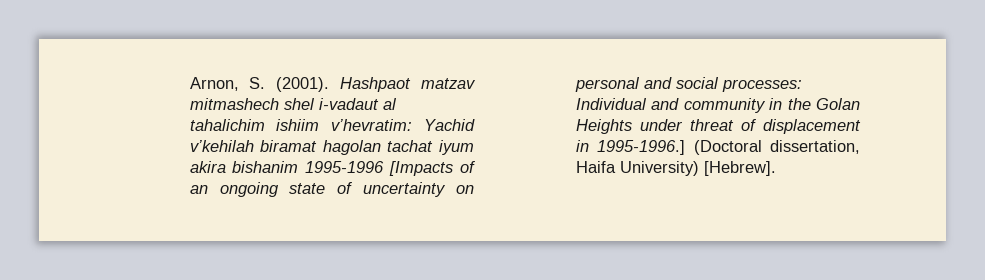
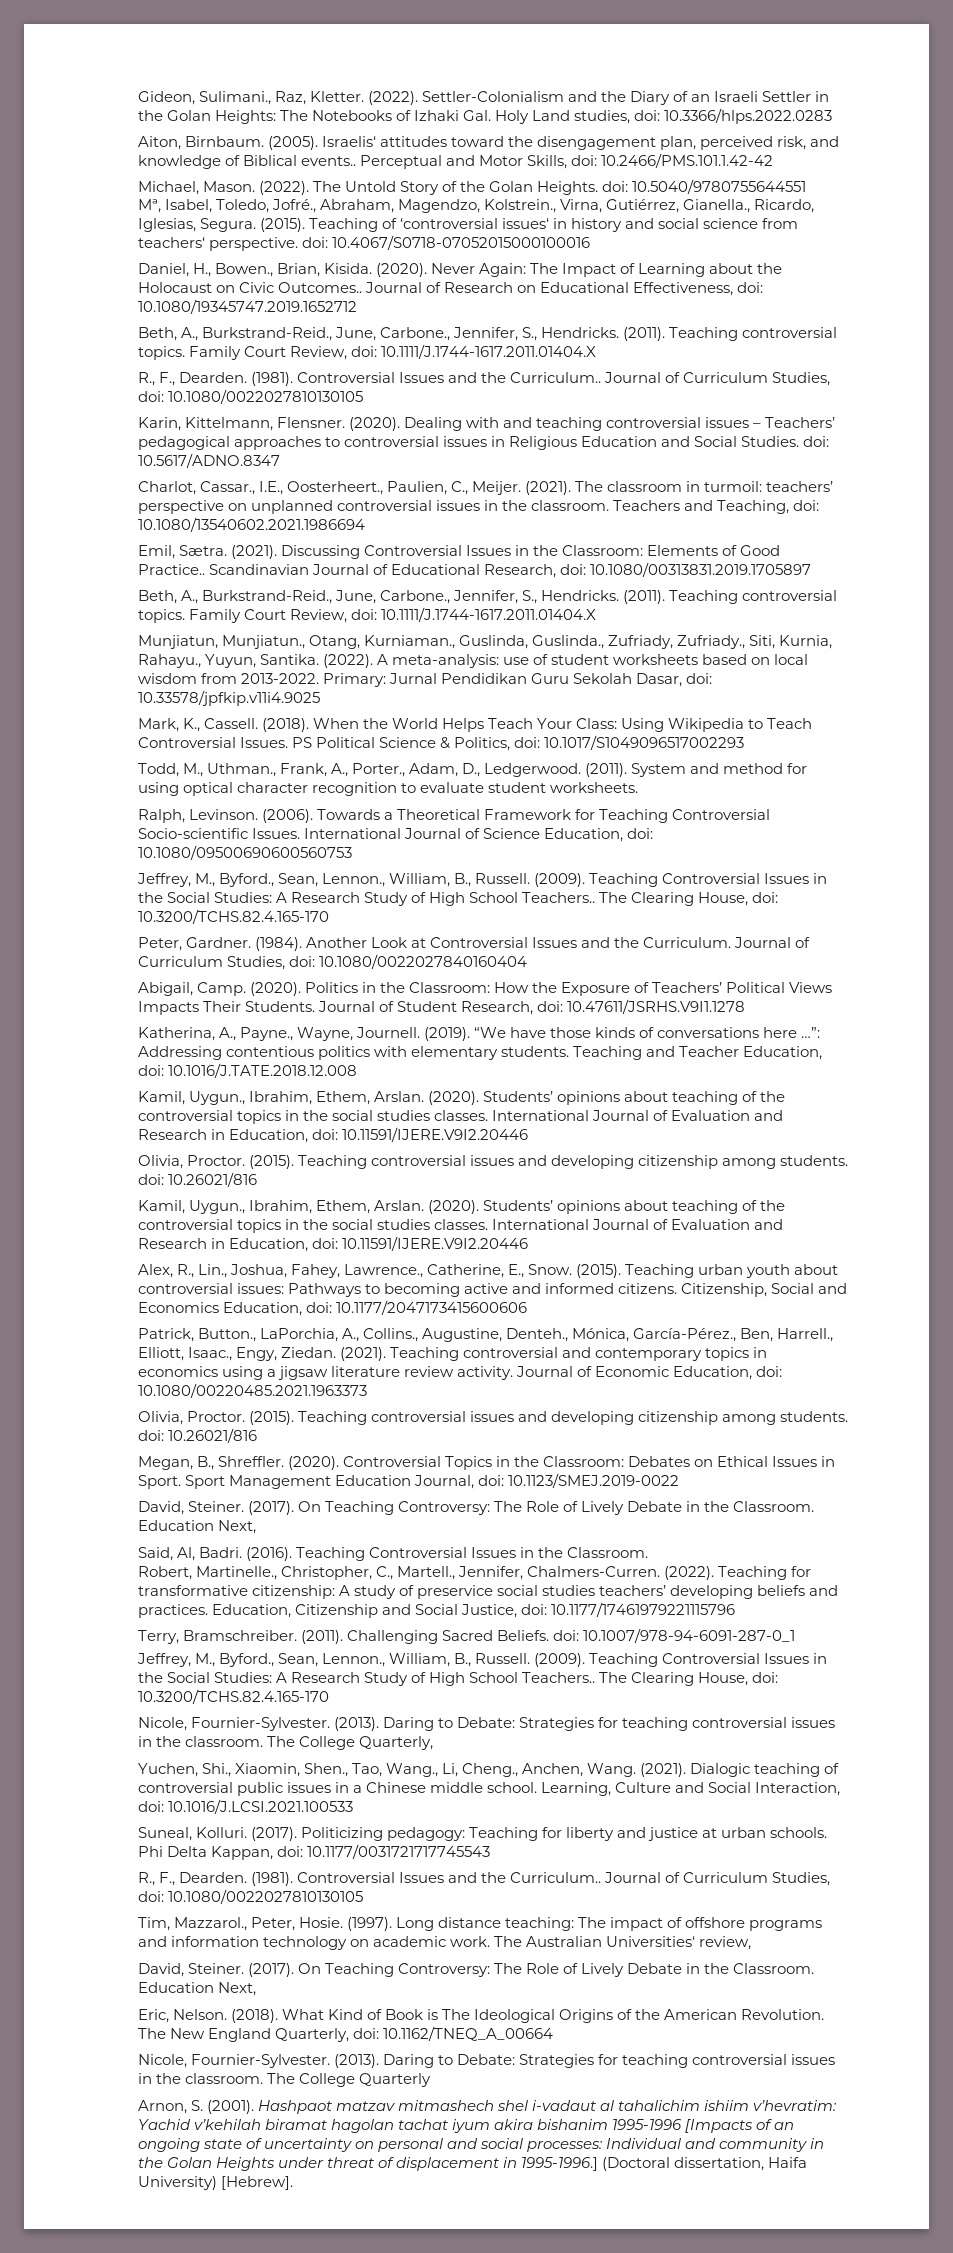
+ Gideon, Sulimani., Raz, Kletter. (2022). Settler-Colonialism and the Diary of an Israeli Settler in the Golan Heights: The Notebooks of Izhaki Gal. Holy Land studies, doi: 10.3366/hlps.2022.0283
+ Aiton, Birnbaum. (2005). Israelis‘ attitudes toward the disengagement plan, perceived risk, and knowledge of Biblical events.. Perceptual and Motor Skills, doi: 10.2466/PMS.101.1.42-42
+ Michael, Mason. (2022). The Untold Story of the Golan Heights. doi: 10.5040/9780755644551
+ Mª, Isabel, Toledo, Jofré., Abraham, Magendzo, Kolstrein., Virna, Gutiérrez, Gianella., Ricardo, Iglesias, Segura. (2015). Teaching of ‘controversial issues‘ in history and social science from teachers‘ perspective. doi: 10.4067/S0718-07052015000100016
+ Daniel, H., Bowen., Brian, Kisida. (2020). Never Again: The Impact of Learning about the Holocaust on Civic Outcomes.. Journal of Research on Educational Effectiveness, doi: 10.1080/19345747.2019.1652712
+ Beth, A., Burkstrand-Reid., June, Carbone., Jennifer, S., Hendricks. (2011). Teaching controversial topics. Family Court Review, doi: 10.1111/J.1744-1617.2011.01404.X
+ R., F., Dearden. (1981). Controversial Issues and the Curriculum.. Journal of Curriculum Studies, doi: 10.1080/0022027810130105
+ Karin, Kittelmann, Flensner. (2020). Dealing with and teaching controversial issues – Teachers’ pedagogical approaches to controversial issues in Religious Education and Social Studies. doi: 10.5617/ADNO.8347
+ Charlot, Cassar., I.E., Oosterheert., Paulien, C., Meijer. (2021). The classroom in turmoil: teachers’ perspective on unplanned controversial issues in the classroom. Teachers and Teaching, doi: 10.1080/13540602.2021.1986694
+ Emil, Sætra. (2021). Discussing Controversial Issues in the Classroom: Elements of Good Practice.. Scandinavian Journal of Educational Research, doi: 10.1080/00313831.2019.1705897
+ Beth, A., Burkstrand-Reid., June, Carbone., Jennifer, S., Hendricks. (2011). Teaching controversial topics. Family Court Review, doi: 10.1111/J.1744-1617.2011.01404.X
+ Munjiatun, Munjiatun., Otang, Kurniaman., Guslinda, Guslinda., Zufriady, Zufriady., Siti, Kurnia, Rahayu., Yuyun, Santika. (2022). A meta-analysis: use of student worksheets based on local wisdom from 2013-2022. Primary: Jurnal Pendidikan Guru Sekolah Dasar, doi: 10.33578/jpfkip.v11i4.9025
+ Mark, K., Cassell. (2018). When the World Helps Teach Your Class: Using Wikipedia to Teach Controversial Issues. PS Political Science & Politics, doi: 10.1017/S1049096517002293
+ Todd, M., Uthman., Frank, A., Porter., Adam, D., Ledgerwood. (2011). System and method for using optical character recognition to evaluate student worksheets.
+ Ralph, Levinson. (2006). Towards a Theoretical Framework for Teaching Controversial Socio‐scientific Issues. International Journal of Science Education, doi: 10.1080/09500690600560753
+ Jeffrey, M., Byford., Sean, Lennon., William, B., Russell. (2009). Teaching Controversial Issues in the Social Studies: A Research Study of High School Teachers.. The Clearing House, doi: 10.3200/TCHS.82.4.165-170
+ Peter, Gardner. (1984). Another Look at Controversial Issues and the Curriculum. Journal of Curriculum Studies, doi: 10.1080/0022027840160404
+ Abigail, Camp. (2020). Politics in the Classroom: How the Exposure of Teachers’ Political Views Impacts Their Students. Journal of Student Research, doi: 10.47611/JSRHS.V9I1.1278
+ Katherina, A., Payne., Wayne, Journell. (2019). “We have those kinds of conversations here …”: Addressing contentious politics with elementary students. Teaching and Teacher Education, doi: 10.1016/J.TATE.2018.12.008
+ Kamil, Uygun., Ibrahim, Ethem, Arslan. (2020). Students’ opinions about teaching of the controversial topics in the social studies classes. International Journal of Evaluation and Research in Education, doi: 10.11591/IJERE.V9I2.20446
+ Olivia, Proctor. (2015). Teaching controversial issues and developing citizenship among students. doi: 10.26021/816
+ Kamil, Uygun., Ibrahim, Ethem, Arslan. (2020). Students’ opinions about teaching of the controversial topics in the social studies classes. International Journal of Evaluation and Research in Education, doi: 10.11591/IJERE.V9I2.20446
+ Alex, R., Lin., Joshua, Fahey, Lawrence., Catherine, E., Snow. (2015). Teaching urban youth about controversial issues: Pathways to becoming active and informed citizens. Citizenship, Social and Economics Education, doi: 10.1177/2047173415600606
+ Patrick, Button., LaPorchia, A., Collins., Augustine, Denteh., Mónica, García-Pérez., Ben, Harrell., Elliott, Isaac., Engy, Ziedan. (2021). Teaching controversial and contemporary topics in economics using a jigsaw literature review activity. Journal of Economic Education, doi: 10.1080/00220485.2021.1963373
+ Olivia, Proctor. (2015). Teaching controversial issues and developing citizenship among students. doi: 10.26021/816
+ Megan, B., Shreffler. (2020). Controversial Topics in the Classroom: Debates on Ethical Issues in Sport. Sport Management Education Journal, doi: 10.1123/SMEJ.2019-0022
+ David, Steiner. (2017). On Teaching Controversy: The Role of Lively Debate in the Classroom. Education Next,
+ Said, Al, Badri. (2016). Teaching Controversial Issues in the Classroom.
+ Robert, Martinelle., Christopher, C., Martell., Jennifer, Chalmers-Curren. (2022). Teaching for transformative citizenship: A study of preservice social studies teachers’ developing beliefs and practices. Education, Citizenship and Social Justice, doi: 10.1177/17461979221115796
+ Terry, Bramschreiber. (2011). Challenging Sacred Beliefs. doi: 10.1007/978-94-6091-287-0_1
+ Jeffrey, M., Byford., Sean, Lennon., William, B., Russell. (2009). Teaching Controversial Issues in the Social Studies: A Research Study of High School Teachers.. The Clearing House, doi: 10.3200/TCHS.82.4.165-170
+ Nicole, Fournier-Sylvester. (2013). Daring to Debate: Strategies for teaching controversial issues in the classroom. The College Quarterly,
+ Yuchen, Shi., Xiaomin, Shen., Tao, Wang., Li, Cheng., Anchen, Wang. (2021). Dialogic teaching of controversial public issues in a Chinese middle school. Learning, Culture and Social Interaction, doi: 10.1016/J.LCSI.2021.100533
+ Suneal, Kolluri. (2017). Politicizing pedagogy: Teaching for liberty and justice at urban schools. Phi Delta Kappan, doi: 10.1177/0031721717745543
+ R., F., Dearden. (1981). Controversial Issues and the Curriculum.. Journal of Curriculum Studies, doi: 10.1080/0022027810130105
+ Tim, Mazzarol., Peter, Hosie. (1997). Long distance teaching: The impact of offshore programs and information technology on academic work. The Australian Universities‘ review,
+ David, Steiner. (2017). On Teaching Controversy: The Role of Lively Debate in the Classroom. Education Next,
+ Eric, Nelson. (2018). What Kind of Book is The Ideological Origins of the American Revolution. The New England Quarterly, doi: 10.1162/TNEQ_A_00664
+ Nicole, Fournier-Sylvester. (2013). Daring to Debate: Strategies for teaching controversial issues in the classroom. The College Quarterly

